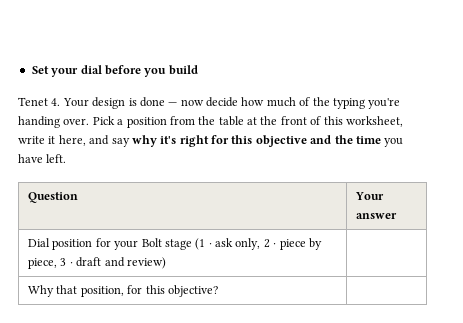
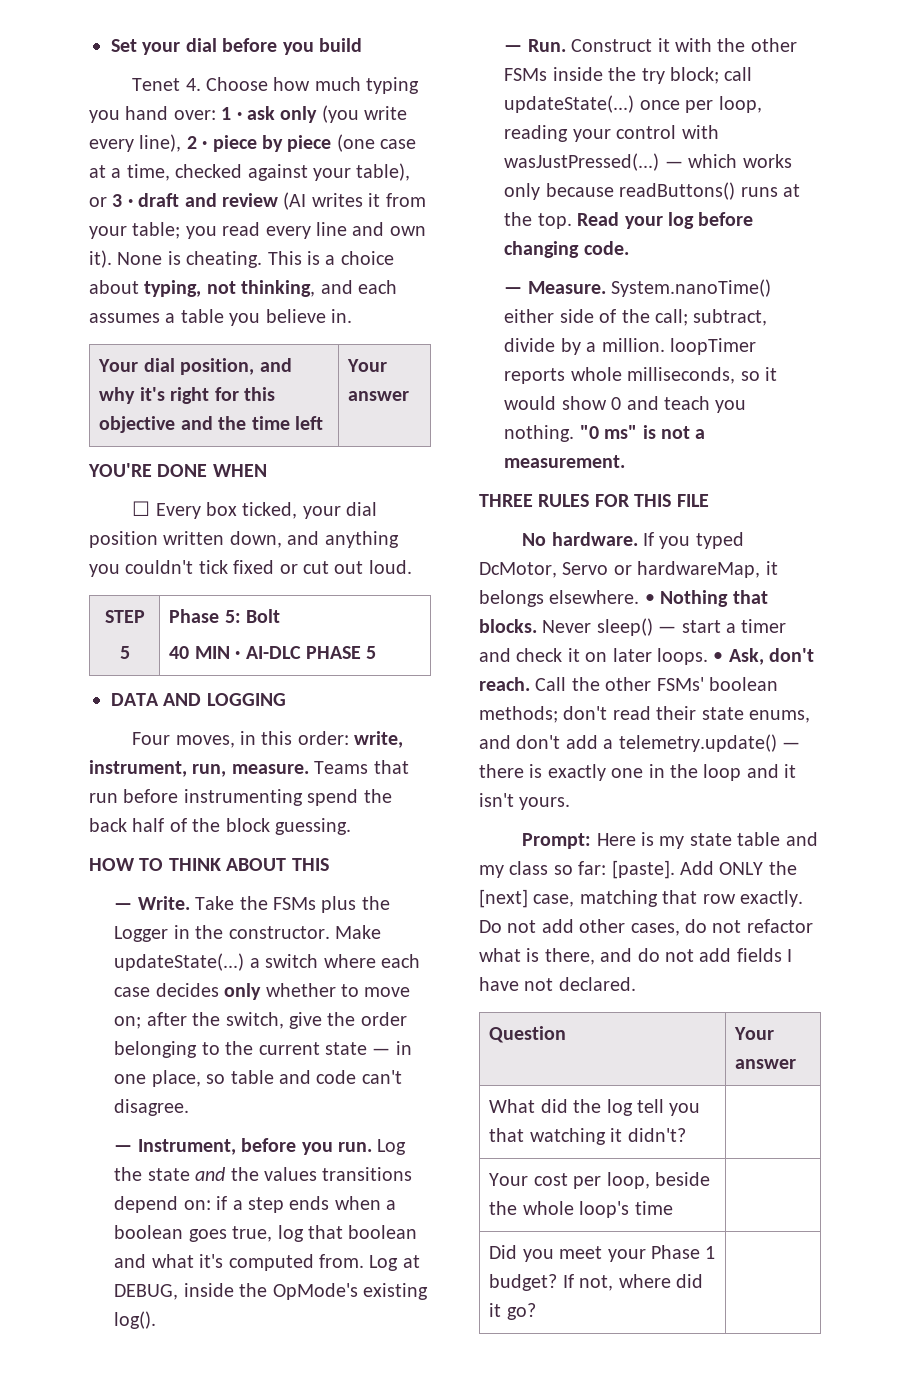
- Tenet 4. Your design is done — now decide how much of the typing you're handing over. Pick a position from the table at the front of this worksheet, write it here, and say why it's right for this objective and the time you have left.
+ Tenet 4. Choose how much typing you hand over: 1 · ask only (you write every line), 2 · piece by piece (one case at a time, checked against your table), or 3 · draft and review (AI writes it from your table; you read every line and own it). None is cheating. This is a choice about typing, not thinking, and each assumes a table you believe in.
+ Your dial position, and why it's right for this objective and the time left | Your answer
+ YOU'RE DONE WHEN
+ ☐ Every box ticked, your dial position written down, and anything you couldn't tick fixed or cut out loud.
+ STEP
+ 5 | Phase 5: Bolt
+ 40 MIN · AI-DLC PHASE 5
+ DATA AND LOGGING
+ Four moves, in this order: write, instrument, run, measure. Teams that run before instrumenting spend the back half of the block guessing.
+ HOW TO THINK ABOUT THIS
+ — Write. Take the FSMs plus the Logger in the constructor. Make updateState(...) a switch where each case decides only whether to move on; after the switch, give the order belonging to the current state — in one place, so table and code can't disagree.
+ — Instrument, before you run. Log the state and the values transitions depend on: if a step ends when a boolean goes true, log that boolean and what it's computed from. Log at DEBUG, inside the OpMode's existing log().
+ — Run. Construct it with the other FSMs inside the try block; call updateState(...) once per loop, reading your control with wasJustPressed(...) — which works only because readButtons() runs at the top. Read your log before changing code.
+ — Measure. System.nanoTime() either side of the call; subtract, divide by a million. loopTimer reports whole milliseconds, so it would show 0 and teach you nothing. "0 ms" is not a measurement.
+ THREE RULES FOR THIS FILE
+ No hardware. If you typed DcMotor, Servo or hardwareMap, it belongs elsewhere. • Nothing that blocks. Never sleep() — start a timer and check it on later loops. • Ask, don't reach. Call the other FSMs' boolean methods; don't read their state enums, and don't add a telemetry.update() — there is exactly one in the loop and it isn't yours.
+ Prompt: Here is my state table and my class so far: [paste]. Add ONLY the [next] case, matching that row exactly. Do not add other cases, do not refactor what is there, and do not add fields I have not declared.
  Question | Your answer
- Dial position for your Bolt stage (1 · ask only, 2 · piece by piece, 3 · draft and review) |
- Why that position, for this objective? |
+ What did the log tell you that watching it didn't? |
+ Your cost per loop, beside the whole loop's time |
+ Did you meet your Phase 1 budget? If not, where did it go? |

